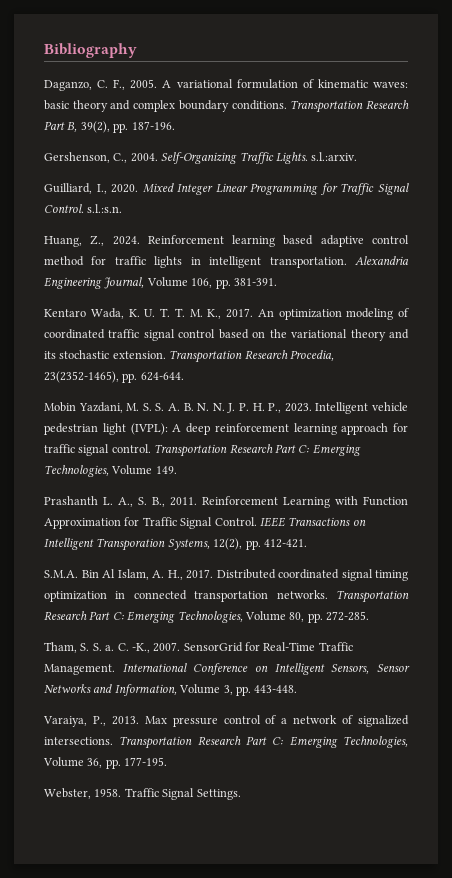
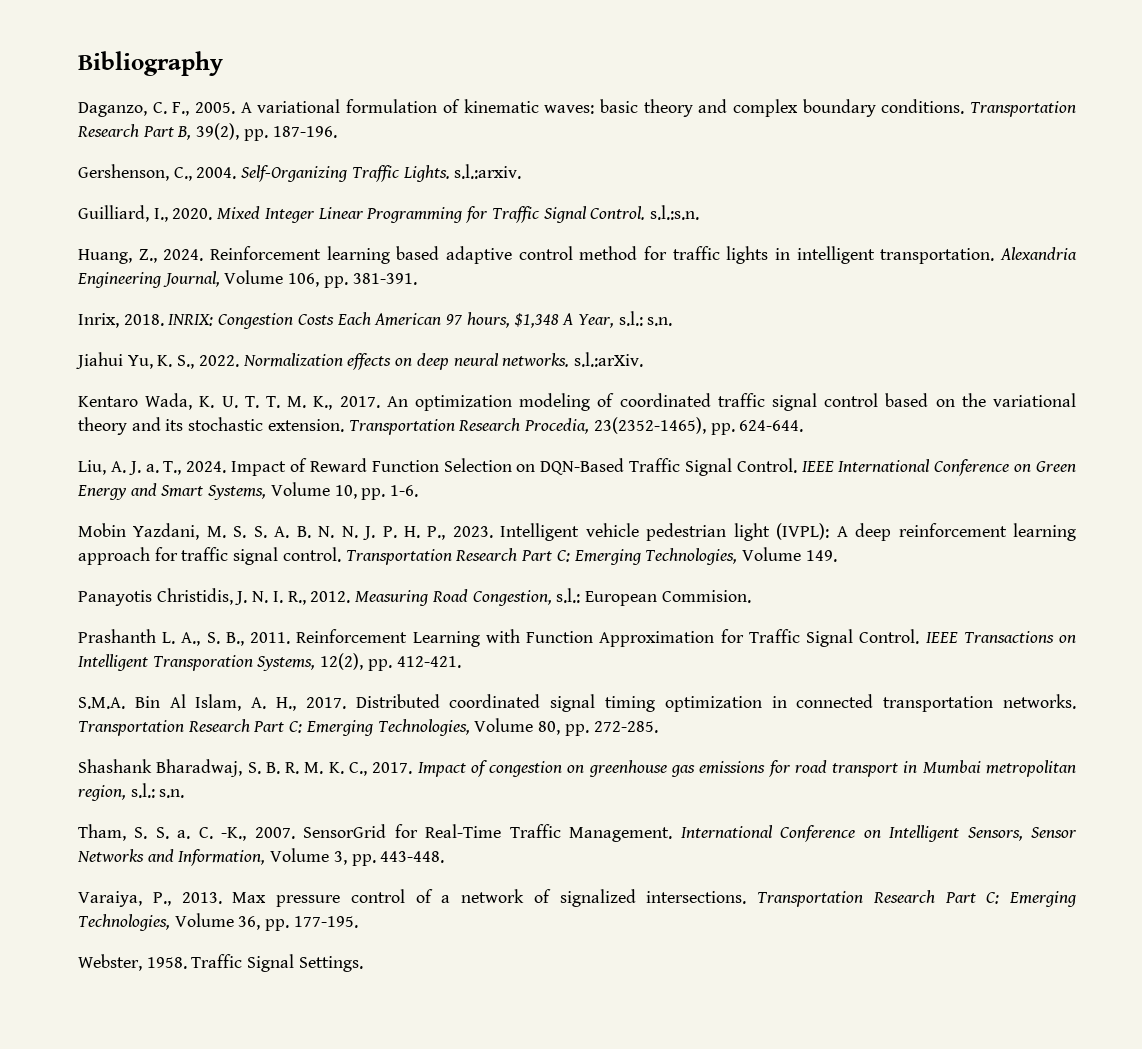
+ Inrix, 2018. INRIX: Congestion Costs Each American 97 hours, $1,348 A Year, s.l.: s.n.
+ Jiahui Yu, K. S., 2022. Normalization effects on deep neural networks. s.l.:arXiv.
+ Liu, A. J. a. T., 2024. Impact of Reward Function Selection on DQN-Based Traffic Signal Control. IEEE International Conference on Green Energy and Smart Systems, Volume 10, pp. 1-6.
+ Panayotis Christidis, J. N. I. R., 2012. Measuring Road Congestion, s.l.: European Commision.
+ Shashank Bharadwaj, S. B. R. M. K. C., 2017. Impact of congestion on greenhouse gas emissions for road transport in Mumbai metropolitan region, s.l.: s.n.

